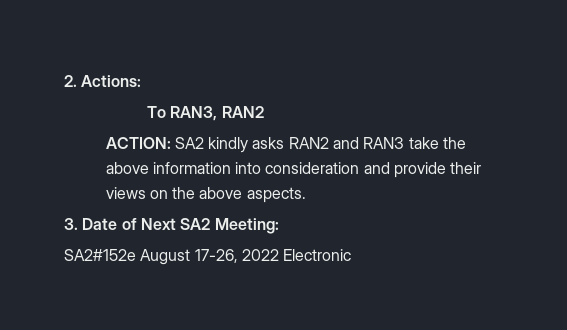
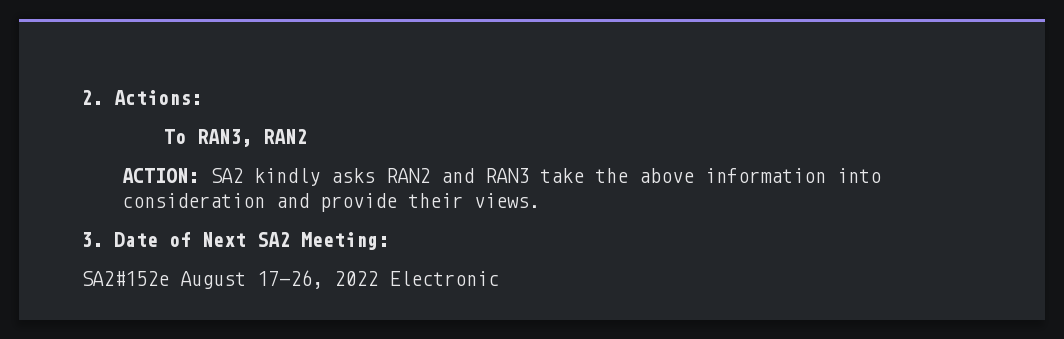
- ACTION: SA2 kindly asks RAN2 and RAN3 take the above information into consideration and provide their views on the above aspects.
+ ACTION: SA2 kindly asks RAN2 and RAN3 take the above information into consideration and provide their views.

